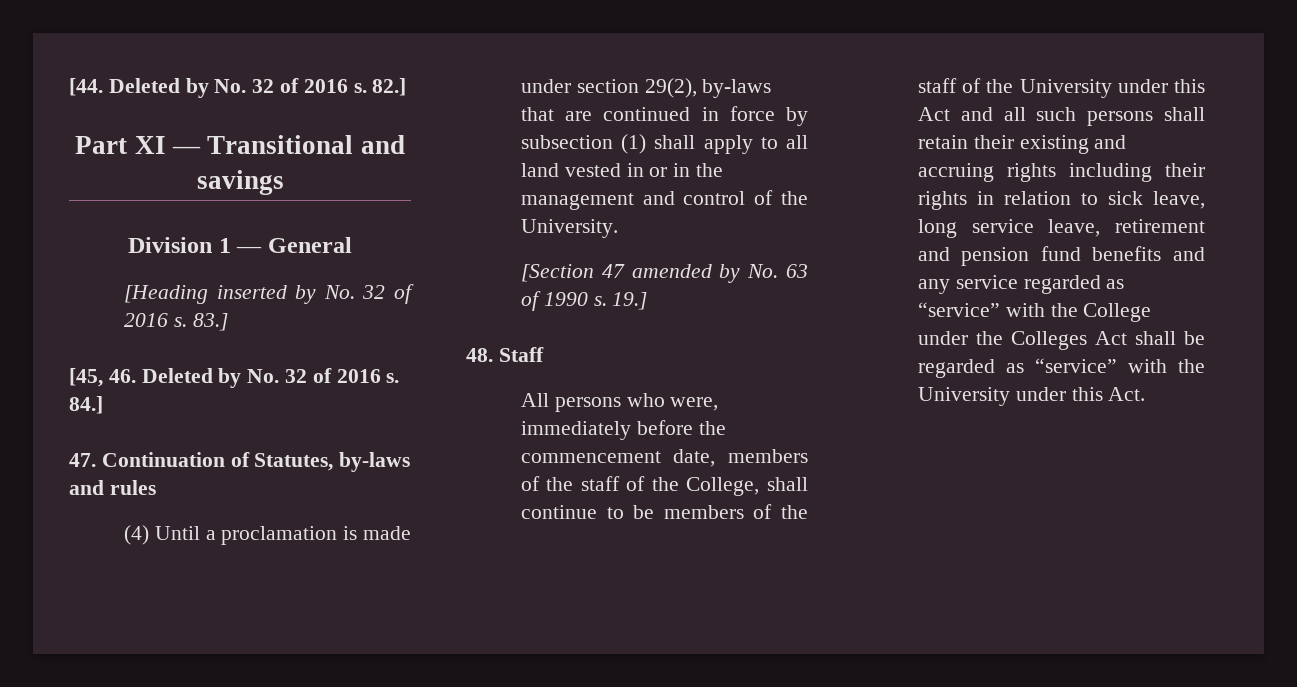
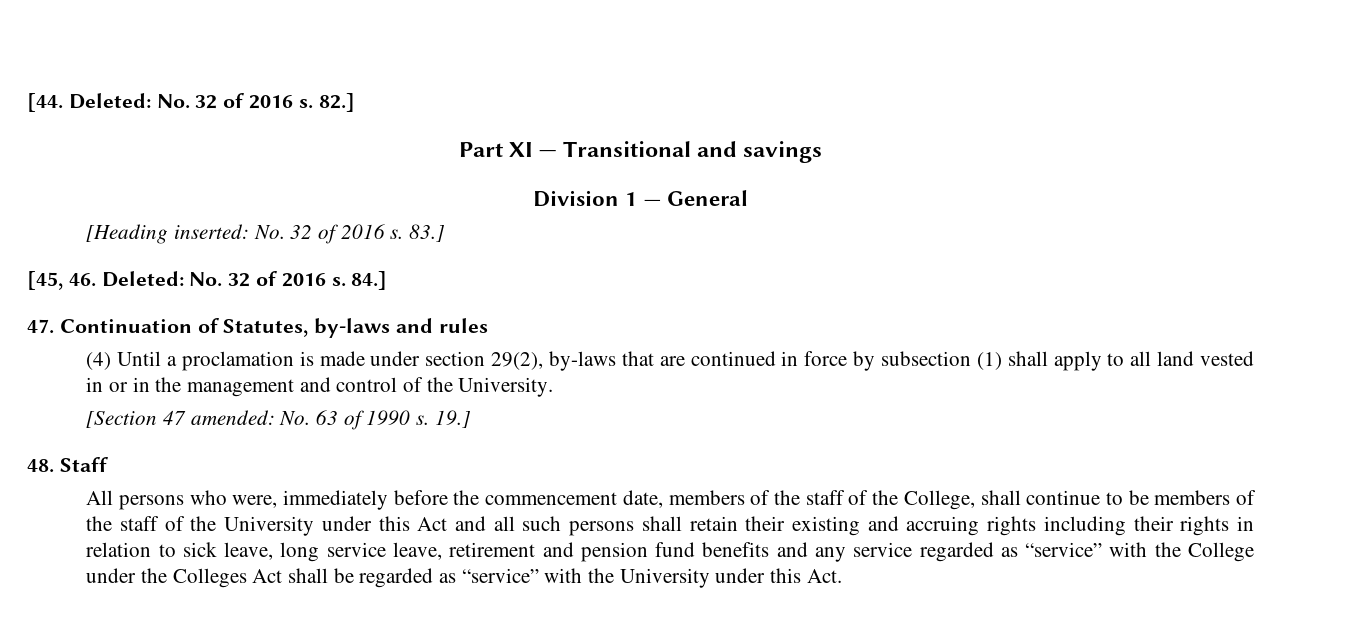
- [44. Deleted by No. 32 of 2016 s.
+ [44. Deleted: No. 32 of 2016 s.
- [Heading inserted by No. 32 of 2016 s.
+ [Heading inserted: No. 32 of 2016 s.
- [45, 46. Deleted by No. 32 of 2016 s.
+ [45, 46. Deleted: No. 32 of 2016 s.
- [Section 47 amended by No. 63 of 1990 s.
+ [Section 47 amended: No. 63 of 1990 s.

